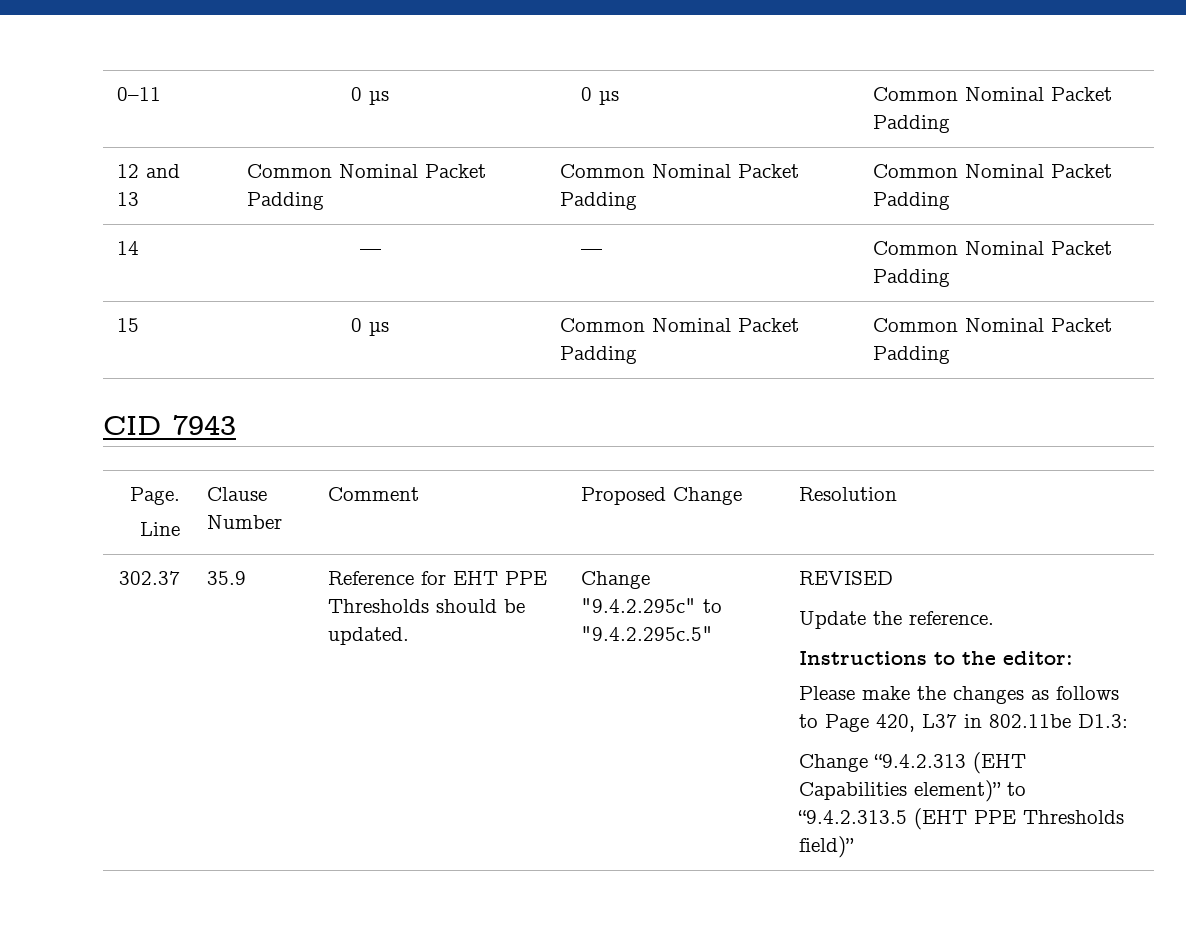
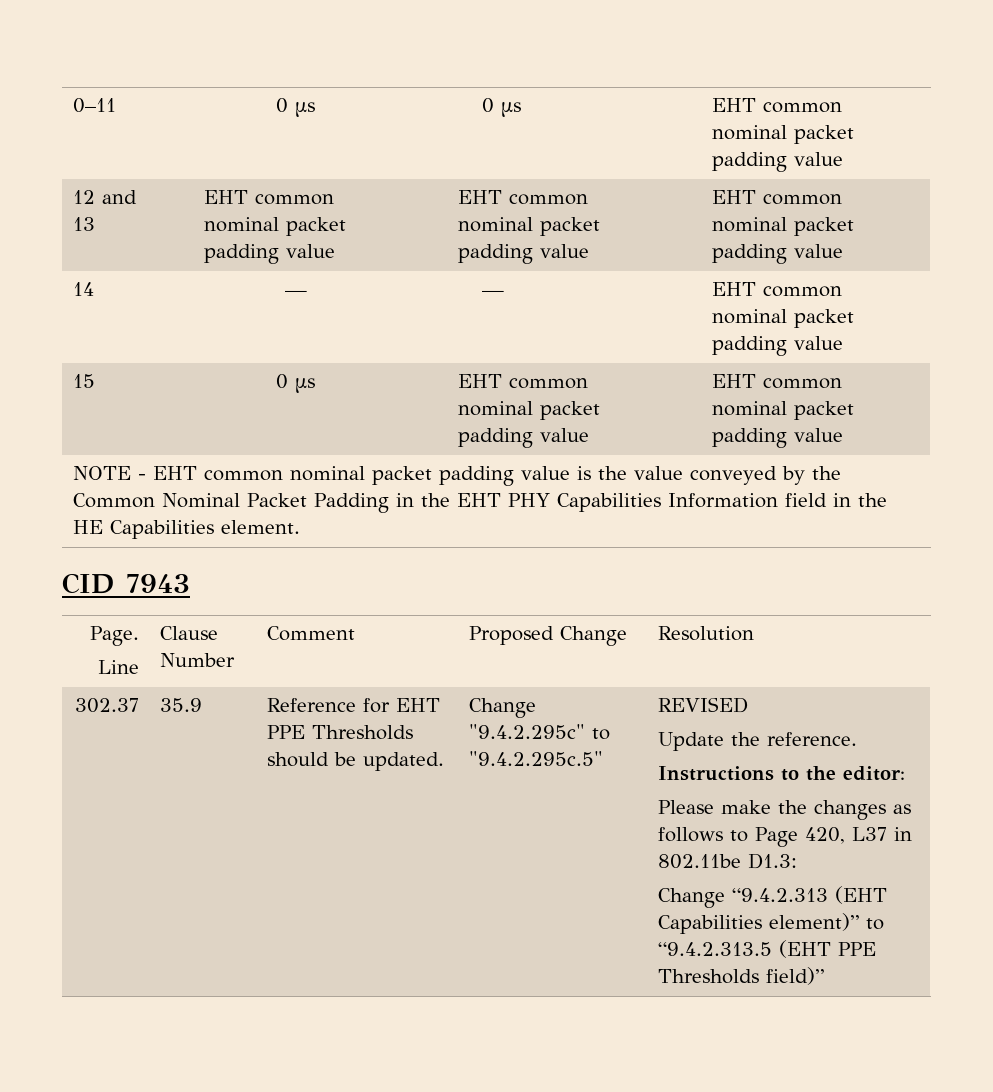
- 0–11 | 0 µs | 0 µs | Common Nominal Packet Padding
- 12 and 13 | Common Nominal Packet Padding | Common Nominal Packet Padding | Common Nominal Packet Padding
- 14 | — | — | Common Nominal Packet Padding
- 15 | 0 µs | Common Nominal Packet Padding | Common Nominal Packet Padding
+ 0–11 | 0 µs | 0 µs | EHT common nominal packet padding value
+ 12 and 13 | EHT common nominal packet padding value | EHT common nominal packet padding value | EHT common nominal packet padding value
+ 14 | — | — | EHT common nominal packet padding value
+ 15 | 0 µs | EHT common nominal packet padding value | EHT common nominal packet padding value
+ NOTE - EHT common nominal packet padding value is the value conveyed by the Common Nominal Packet Padding in the EHT PHY Capabilities Information field in the HE Capabilities element.

